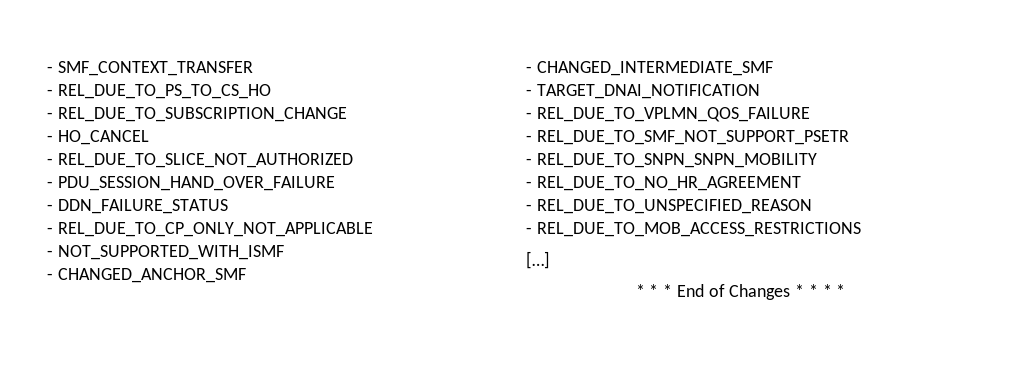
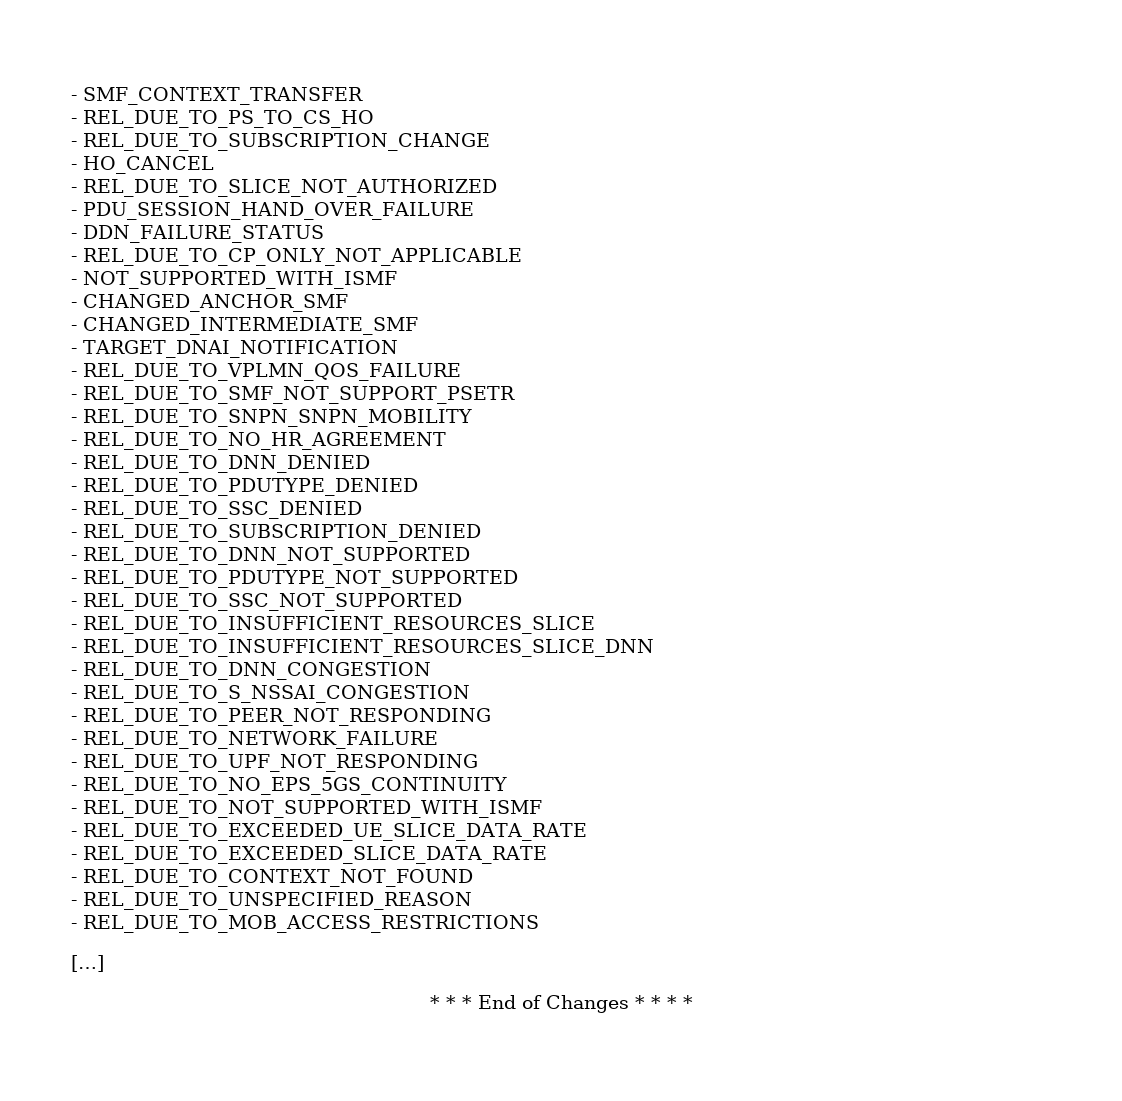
+ - REL_DUE_TO_DNN_DENIED
+ - REL_DUE_TO_PDUTYPE_DENIED
+ - REL_DUE_TO_SSC_DENIED
+ - REL_DUE_TO_SUBSCRIPTION_DENIED
+ - REL_DUE_TO_DNN_NOT_SUPPORTED
+ - REL_DUE_TO_PDUTYPE_NOT_SUPPORTED
+ - REL_DUE_TO_SSC_NOT_SUPPORTED
+ - REL_DUE_TO_INSUFFICIENT_RESOURCES_SLICE
+ - REL_DUE_TO_INSUFFICIENT_RESOURCES_SLICE_DNN
+ - REL_DUE_TO_DNN_CONGESTION
+ - REL_DUE_TO_S_NSSAI_CONGESTION
+ - REL_DUE_TO_PEER_NOT_RESPONDING
+ - REL_DUE_TO_NETWORK_FAILURE
+ - REL_DUE_TO_UPF_NOT_RESPONDING
+ - REL_DUE_TO_NO_EPS_5GS_CONTINUITY
+ - REL_DUE_TO_NOT_SUPPORTED_WITH_ISMF
+ - REL_DUE_TO_EXCEEDED_UE_SLICE_DATA_RATE
+ - REL_DUE_TO_EXCEEDED_SLICE_DATA_RATE
+ - REL_DUE_TO_CONTEXT_NOT_FOUND

